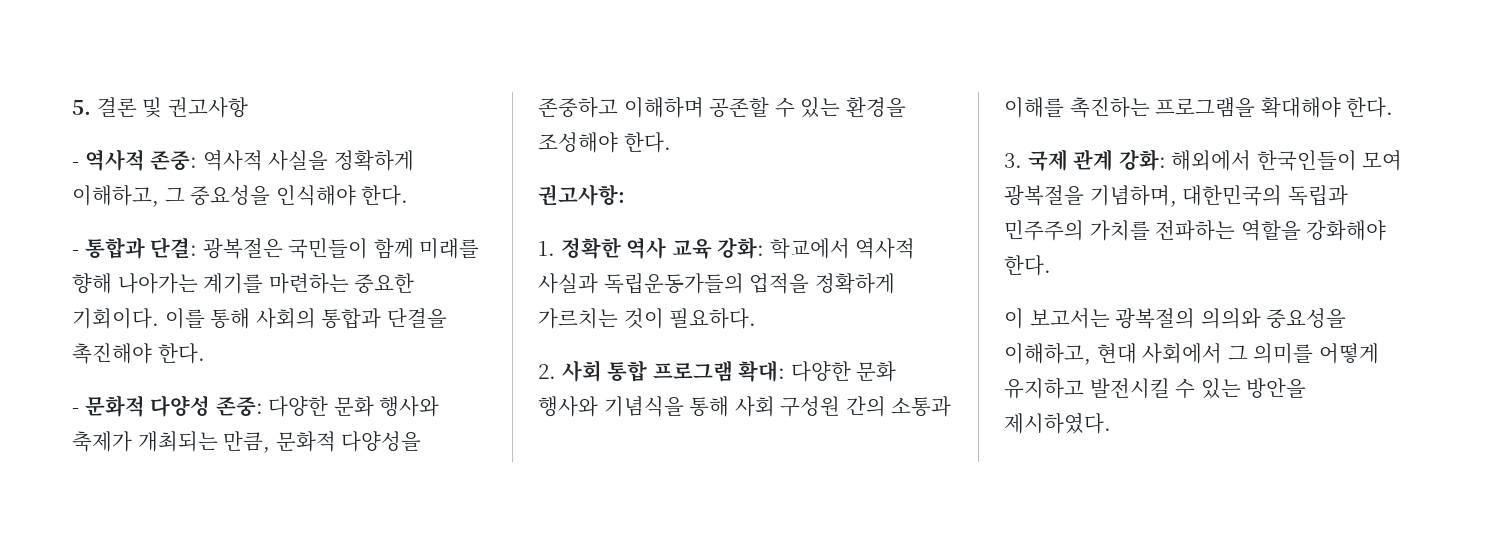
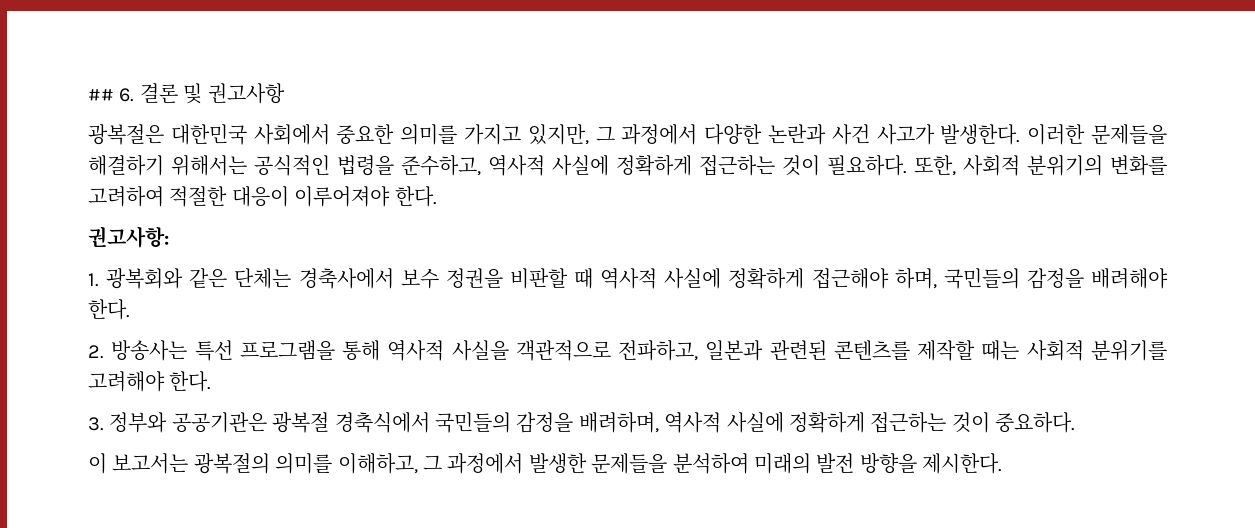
- 5. 결론 및 권고사항
+ ## 6. 결론 및 권고사항
- - 역사적 존중: 역사적 사실을 정확하게 이해하고, 그 중요성을 인식해야 한다.
- - 통합과 단결: 광복절은 국민들이 함께 미래를 향해 나아가는 계기를 마련하는 중요한 기회이다. 이를 통해 사회의 통합과 단결을 촉진해야 한다.
- - 문화적 다양성 존중: 다양한 문화 행사와 축제가 개최되는 만큼, 문화적 다양성을 존중하고 이해하며 공존할 수 있는 환경을 조성해야 한다.
+ 광복절은 대한민국 사회에서 중요한 의미를 가지고 있지만, 그 과정에서 다양한 논란과 사건 사고가 발생한다. 이러한 문제들을 해결하기 위해서는 공식적인 법령을 준수하고, 역사적 사실에 정확하게 접근하는 것이 필요하다. 또한, 사회적 분위기의 변화를 고려하여 적절한 대응이 이루어져야 한다.
  권고사항:
- 1. 정확한 역사 교육 강화: 학교에서 역사적 사실과 독립운동가들의 업적을 정확하게 가르치는 것이 필요하다.
- 2. 사회 통합 프로그램 확대: 다양한 문화 행사와 기념식을 통해 사회 구성원 간의 소통과 이해를 촉진하는 프로그램을 확대해야 한다.
- 3. 국제 관계 강화: 해외에서 한국인들이 모여 광복절을 기념하며, 대한민국의 독립과 민주주의 가치를 전파하는 역할을 강화해야 한다.
- 이 보고서는 광복절의 의의와 중요성을 이해하고, 현대 사회에서 그 의미를 어떻게 유지하고 발전시킬 수 있는 방안을 제시하였다.
+ 1. 광복회와 같은 단체는 경축사에서 보수 정권을 비판할 때 역사적 사실에 정확하게 접근해야 하며, 국민들의 감정을 배려해야 한다.
+ 2. 방송사는 특선 프로그램을 통해 역사적 사실을 객관적으로 전파하고, 일본과 관련된 콘텐츠를 제작할 때는 사회적 분위기를 고려해야 한다.
+ 3. 정부와 공공기관은 광복절 경축식에서 국민들의 감정을 배려하며, 역사적 사실에 정확하게 접근하는 것이 중요하다.
+ 이 보고서는 광복절의 의미를 이해하고, 그 과정에서 발생한 문제들을 분석하여 미래의 발전 방향을 제시한다.

